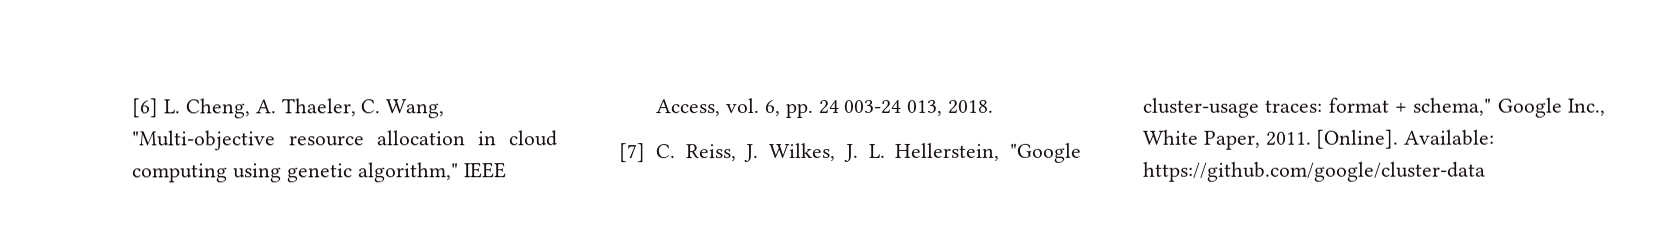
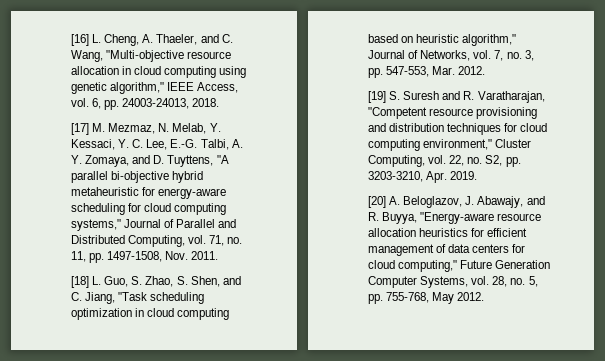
- [6] L. Cheng, A. Thaeler, C. Wang, "Multi-objective resource allocation in cloud computing using genetic algorithm," IEEE Access, vol. 6, pp. 24 003-24 013, 2018.
- [7] C. Reiss, J. Wilkes, J. L. Hellerstein, "Google cluster-usage traces: format + schema," Google Inc., White Paper, 2011. [Online]. Available: https://github.com/google/cluster-data
+ [16] L. Cheng, A. Thaeler, and C. Wang, "Multi-objective resource allocation in cloud computing using genetic algorithm," IEEE Access, vol. 6, pp. 24003-24013, 2018.
+ [17] M. Mezmaz, N. Melab, Y. Kessaci, Y. C. Lee, E.-G. Talbi, A. Y. Zomaya, and D. Tuyttens, "A parallel bi-objective hybrid metaheuristic for energy-aware scheduling for cloud computing systems," Journal of Parallel and Distributed Computing, vol. 71, no. 11, pp. 1497-1508, Nov. 2011.
+ [18] L. Guo, S. Zhao, S. Shen, and C. Jiang, "Task scheduling optimization in cloud computing based on heuristic algorithm," Journal of Networks, vol. 7, no. 3, pp. 547-553, Mar. 2012.
+ [19] S. Suresh and R. Varatharajan, "Competent resource provisioning and distribution techniques for cloud computing environment," Cluster Computing, vol. 22, no. S2, pp. 3203-3210, Apr. 2019.
+ [20] A. Beloglazov, J. Abawajy, and R. Buyya, "Energy-aware resource allocation heuristics for efficient management of data centers for cloud computing," Future Generation Computer Systems, vol. 28, no. 5, pp. 755-768, May 2012.

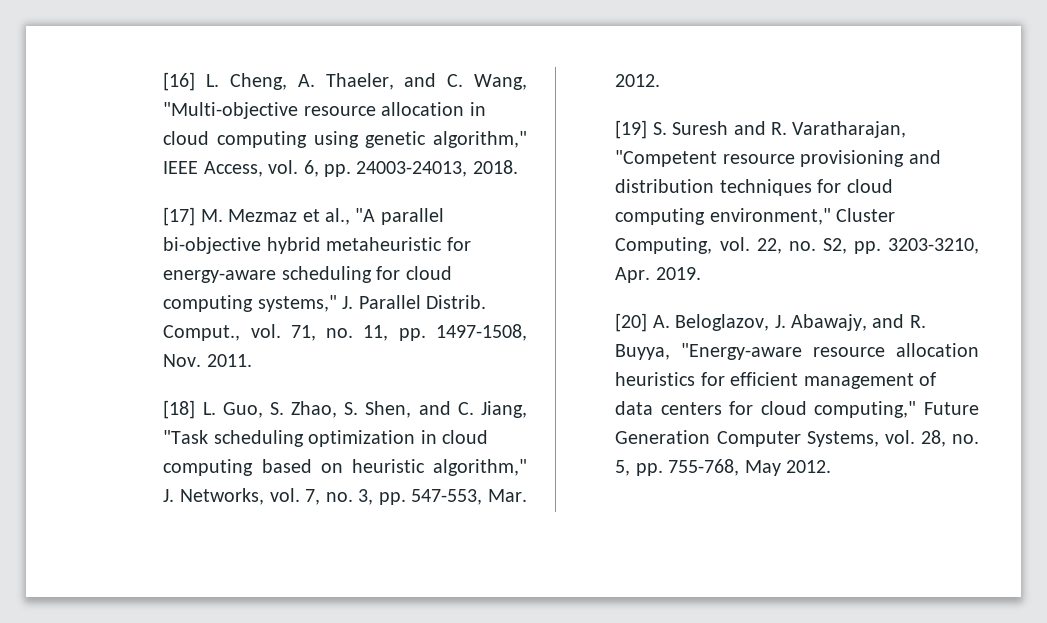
- [17] M. Mezmaz, N. Melab, Y. Kessaci, Y. C. Lee, E.-G. Talbi, A. Y. Zomaya, and D. Tuyttens, "A parallel bi-objective hybrid metaheuristic for energy-aware scheduling for cloud computing systems," Journal of Parallel and Distributed Computing, vol. 71, no. 11, pp. 1497-1508, Nov. 2011.
+ [17] M. Mezmaz et al., "A parallel bi-objective hybrid metaheuristic for energy-aware scheduling for cloud computing systems," J. Parallel Distrib. Comput., vol. 71, no. 11, pp. 1497-1508, Nov. 2011.
- [18] L. Guo, S. Zhao, S. Shen, and C. Jiang, "Task scheduling optimization in cloud computing based on heuristic algorithm," Journal of Networks, vol. 7, no. 3, pp. 547-553, Mar. 2012.
+ [18] L. Guo, S. Zhao, S. Shen, and C. Jiang, "Task scheduling optimization in cloud computing based on heuristic algorithm," J. Networks, vol. 7, no. 3, pp. 547-553, Mar. 2012.

